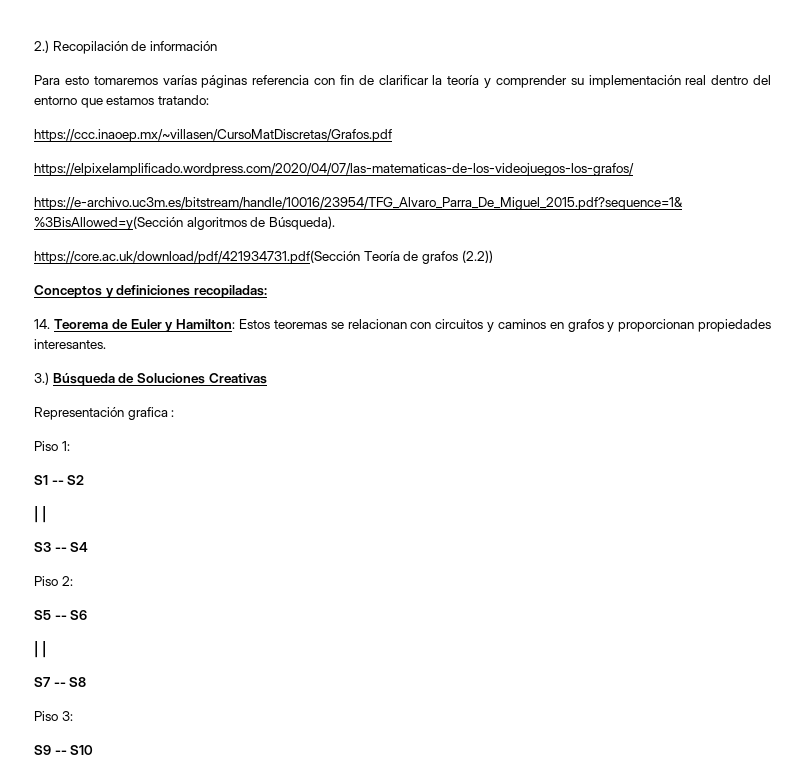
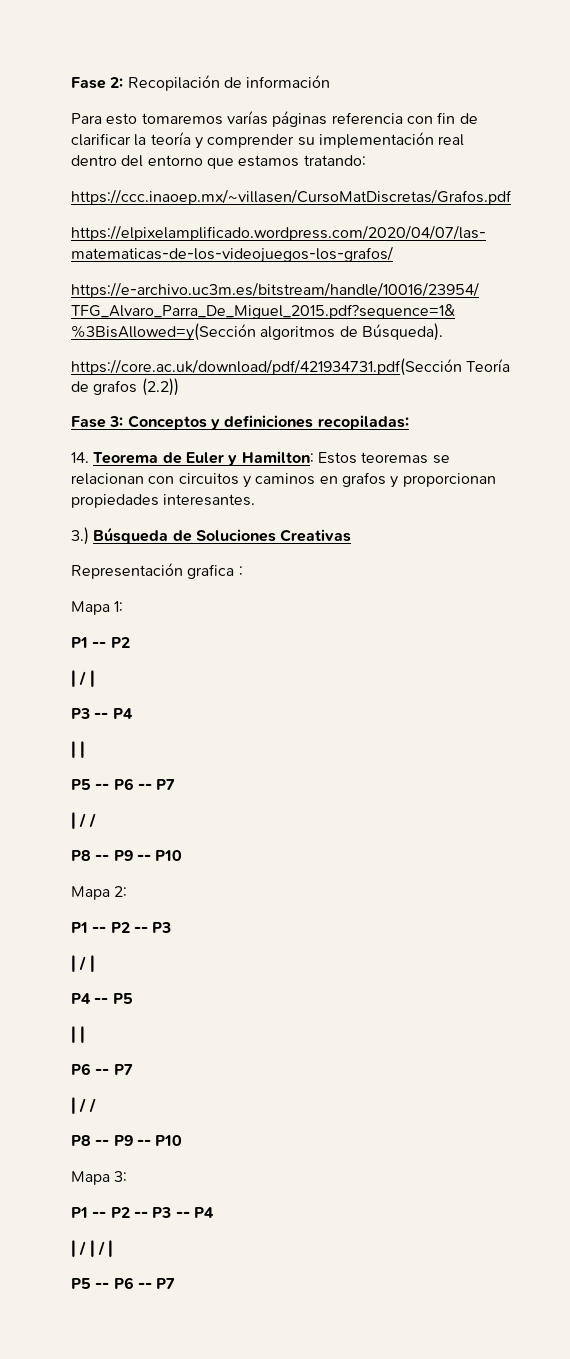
- 2.) Recopilación de información
+ Fase 2: Recopilación de información
- Conceptos y definiciones recopiladas:
+ Fase 3: Conceptos y definiciones recopiladas:
- Piso 1:
- S1 -- S2
+ Mapa 1:
+ P1 -- P2
+ | / |
+ P3 -- P4
  | |
- S3 -- S4
- Piso 2:
- S5 -- S6
+ P5 -- P6 -- P7
+ | / /
+ P8 -- P9 -- P10
+ Mapa 2:
+ P1 -- P2 -- P3
+ | / |
+ P4 -- P5
  | |
- S7 -- S8
- Piso 3:
- S9 -- S10
+ P6 -- P7
+ | / /
+ P8 -- P9 -- P10
+ Mapa 3:
+ P1 -- P2 -- P3 -- P4
+ | / | / |
+ P5 -- P6 -- P7

